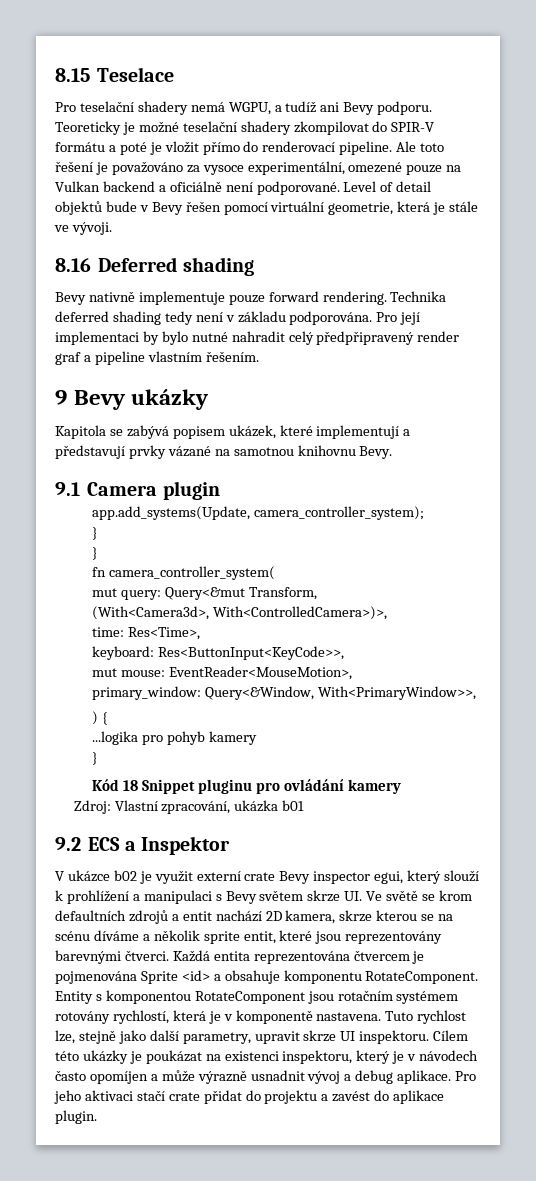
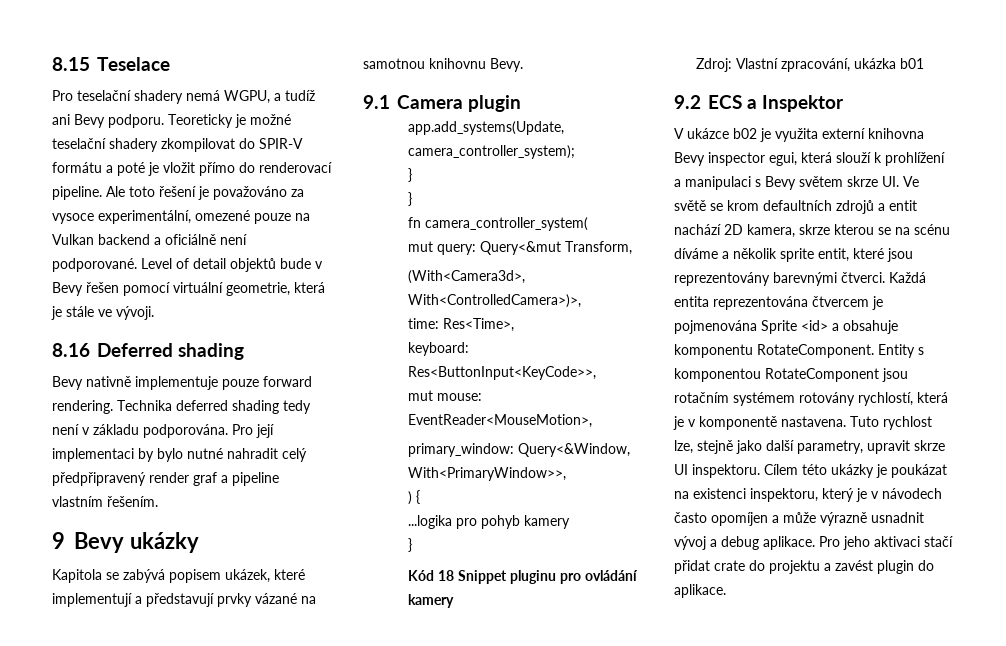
- V ukázce b02 je využit externí crate Bevy inspector egui, který slouží k prohlížení a manipulaci s Bevy světem skrze UI. Ve světě se krom defaultních zdrojů a entit nachází 2D kamera, skrze kterou se na scénu díváme a několik sprite entit, které jsou reprezentovány barevnými čtverci.
+ V ukázce b02 je využita externí knihovna Bevy inspector egui, která slouží k prohlížení a manipulaci s Bevy světem skrze UI. Ve světě se krom defaultních zdrojů a entit nachází 2D kamera, skrze kterou se na scénu díváme a několik sprite entit, které jsou reprezentovány barevnými čtverci.
- Pro jeho aktivaci stačí crate přidat do projektu a zavést do aplikace plugin.
+ Pro jeho aktivaci stačí přidat crate do projektu a zavést plugin do aplikace.

